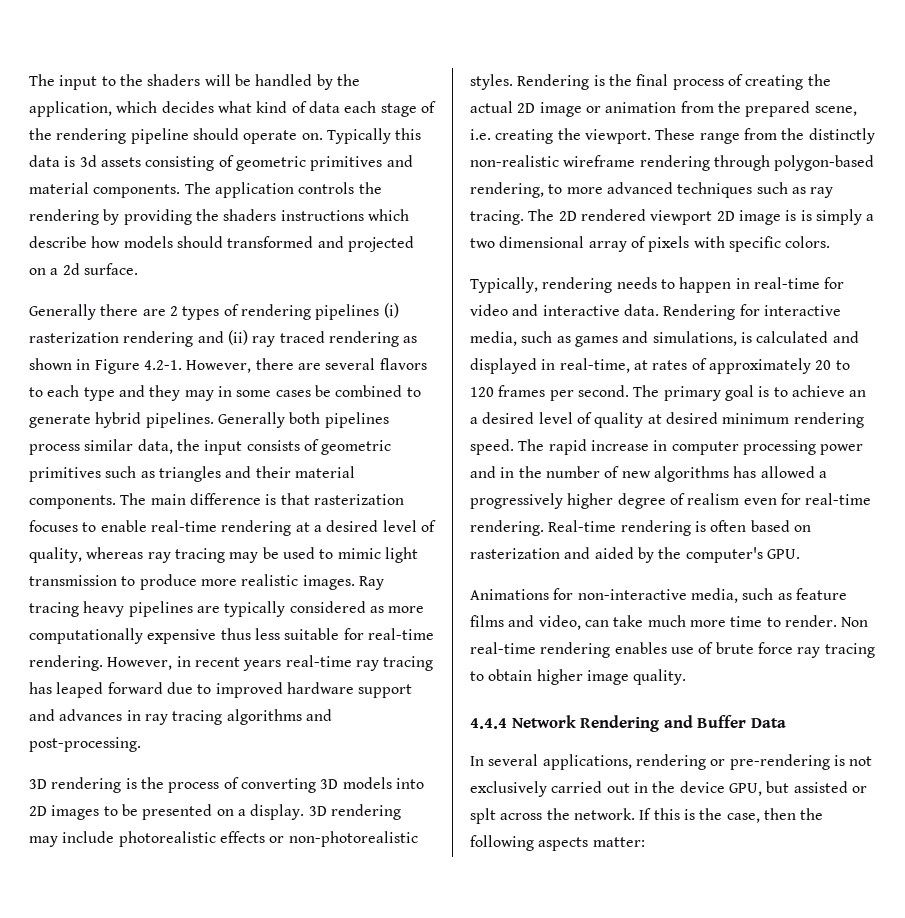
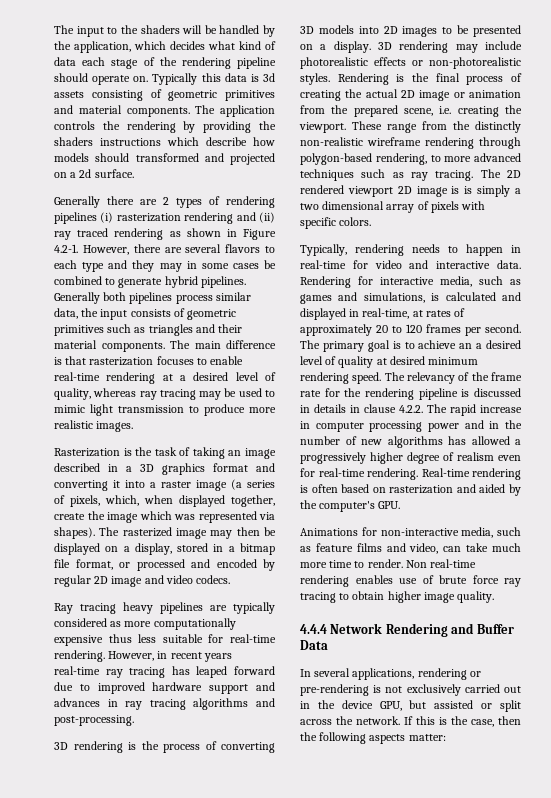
- The main difference is that rasterization focuses to enable real-time rendering at a desired level of quality, whereas ray tracing may be used to mimic light transmission to produce more realistic images. Ray tracing heavy pipelines are typically considered as more computationally expensive thus less suitable for real-time rendering.
+ The main difference is that rasterization focuses to enable real-time rendering at a desired level of quality, whereas ray tracing may be used to mimic light transmission to produce more realistic images.
+ Rasterization is the task of taking an image described in a 3D graphics format and converting it into a raster image (a series of pixels, which, when displayed together, create the image which was represented via shapes). The rasterized image may then be displayed on a display, stored in a bitmap file format, or processed and encoded by regular 2D image and video codecs.
+ Ray tracing heavy pipelines are typically considered as more computationally expensive thus less suitable for real-time rendering.
- The rapid increase in computer processing power and in the number of new algorithms has allowed a progressively higher degree of realism even for real-time rendering.
+ The relevancy of the frame rate for the rendering pipeline is discussed in details in clause 4.2.2. The rapid increase in computer processing power and in the number of new algorithms has allowed a progressively higher degree of realism even for real-time rendering.
- In several applications, rendering or pre-rendering is not exclusively carried out in the device GPU, but assisted or splt across the network.
+ In several applications, rendering or pre-rendering is not exclusively carried out in the device GPU, but assisted or split across the network.

